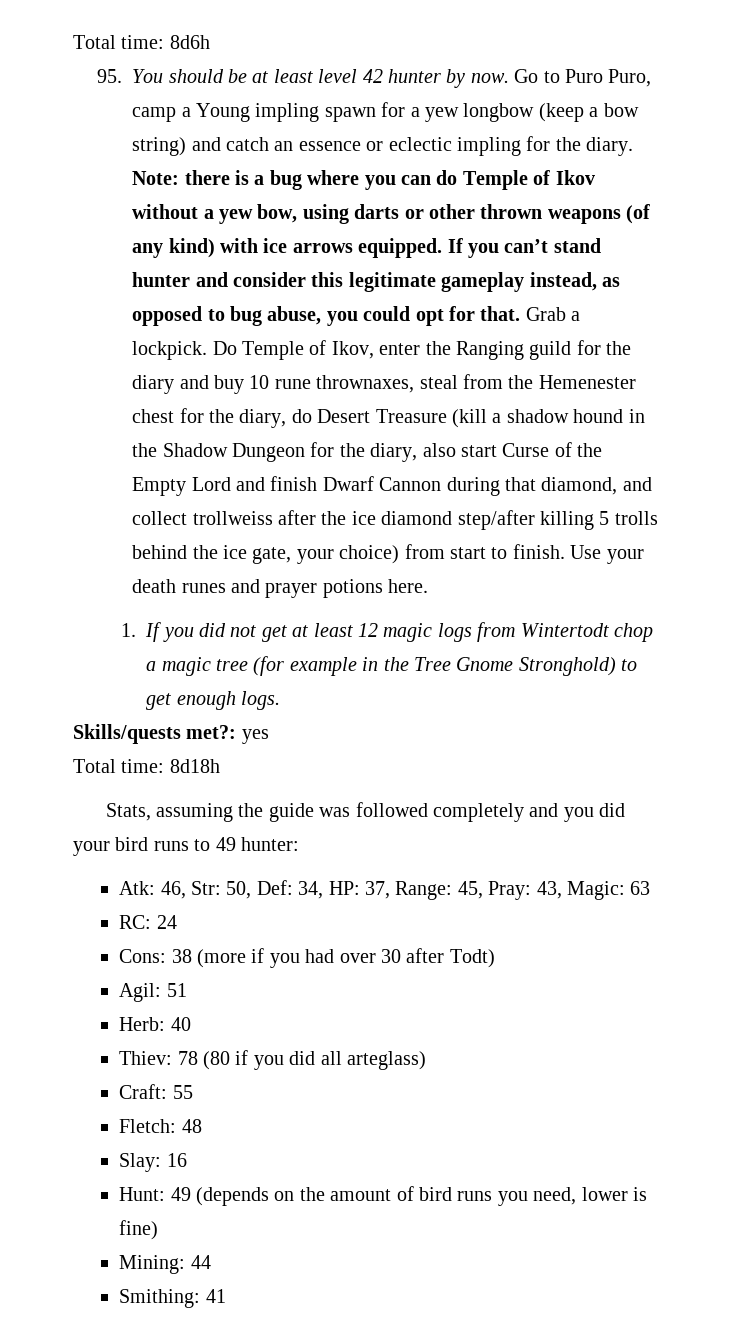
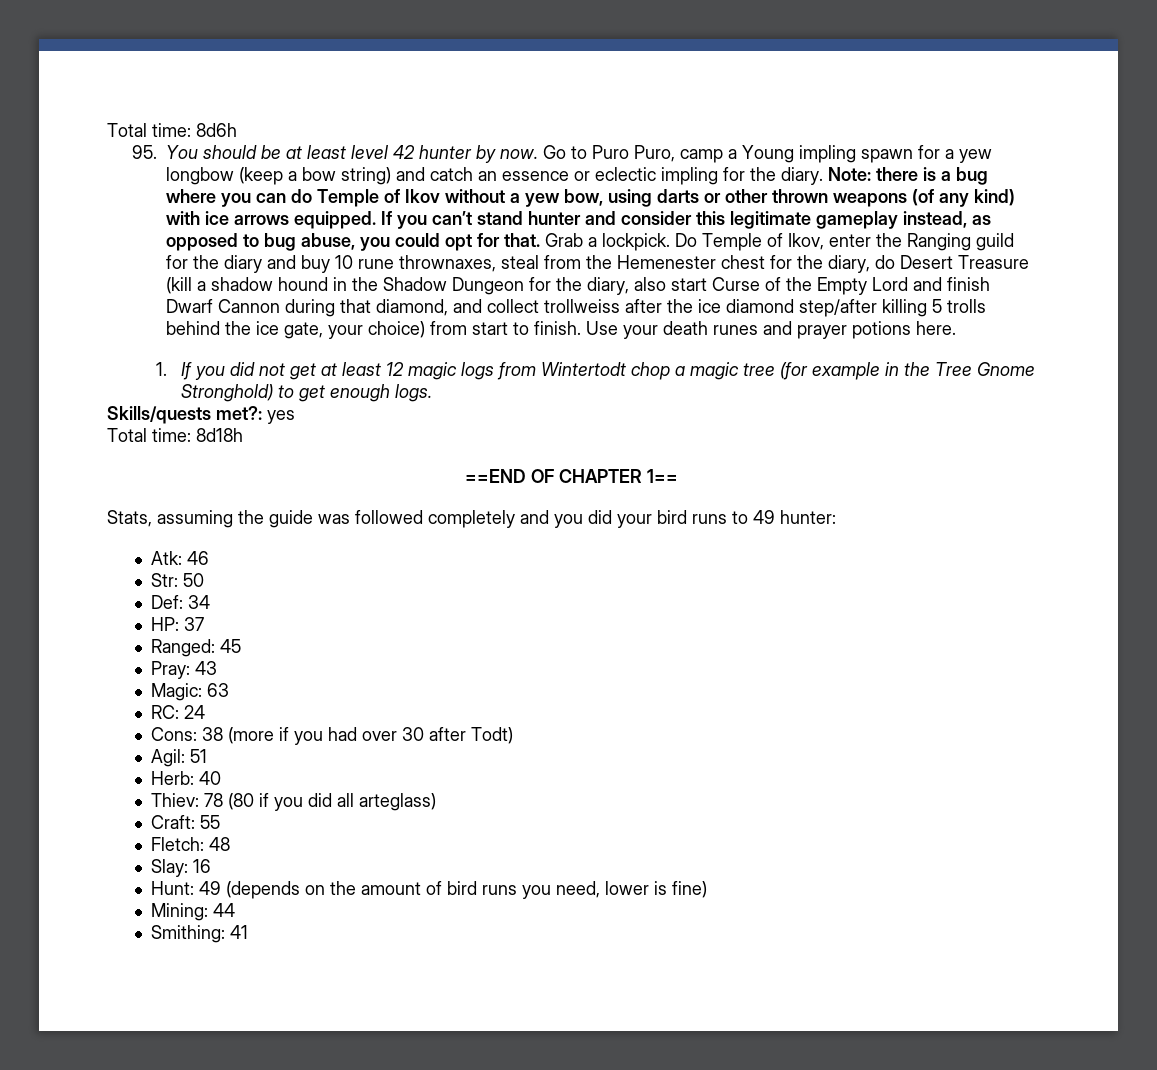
+ ==END OF CHAPTER 1==
- Atk: 46, Str: 50, Def: 34, HP: 37, Range: 45, Pray: 43, Magic: 63
+ Atk: 46
+ Str: 50
+ Def: 34
+ HP: 37
+ Ranged: 45
+ Pray: 43
+ Magic: 63

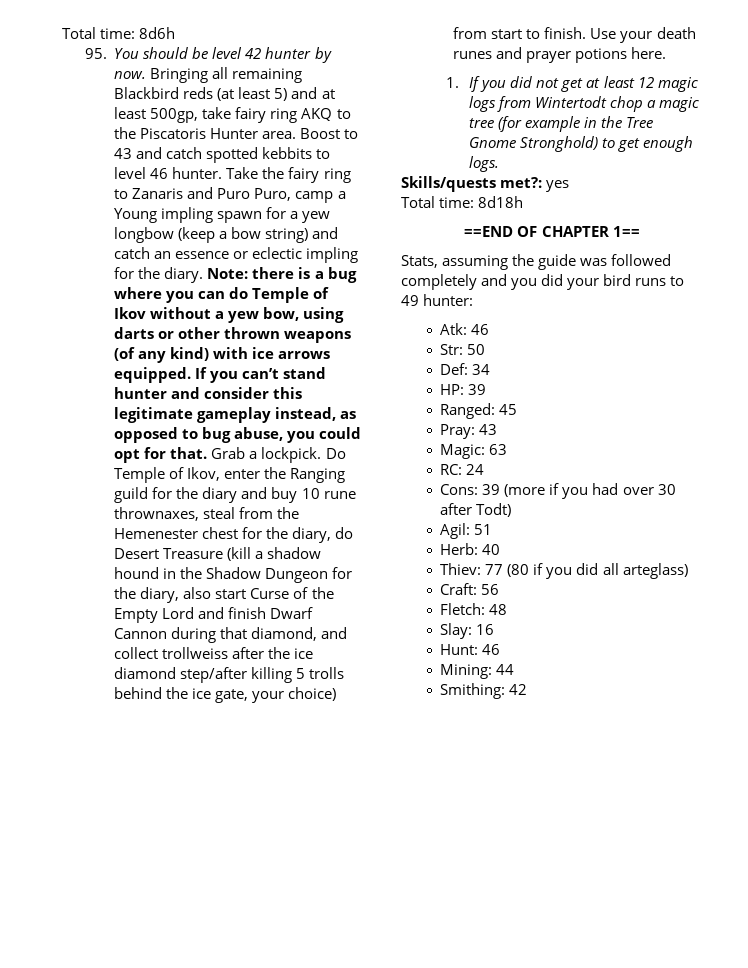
- 95. You should be at least level 42 hunter by now.
+ 95. You should be level 42 hunter by now.
- Go to Puro Puro, camp a Young impling spawn for a yew longbow (keep a bow string) and catch an essence or eclectic impling for the diary.
+ Bringing all remaining Blackbird reds (at least 5) and at least 500gp, take fairy ring AKQ to the Piscatoris Hunter area. Boost to 43 and catch spotted kebbits to level 46 hunter. Take the fairy ring to Zanaris and Puro Puro, camp a Young impling spawn for a yew longbow (keep a bow string) and catch an essence or eclectic impling for the diary.
- HP: 37
+ HP: 39
- Cons: 38 (more if you had over 30 after Todt)
+ Cons: 39 (more if you had over 30 after Todt)
- Thiev: 78 (80 if you did all arteglass)
+ Thiev: 77 (80 if you did all arteglass)
- Craft: 55
+ Craft: 56
- Hunt: 49 (depends on the amount of bird runs you need, lower is fine)
+ Hunt: 46
- Smithing: 41
+ Smithing: 42

